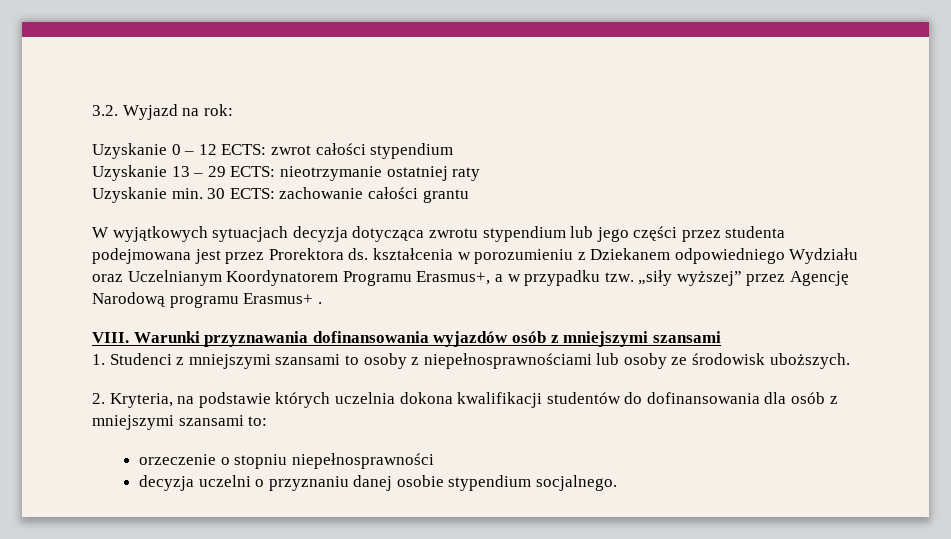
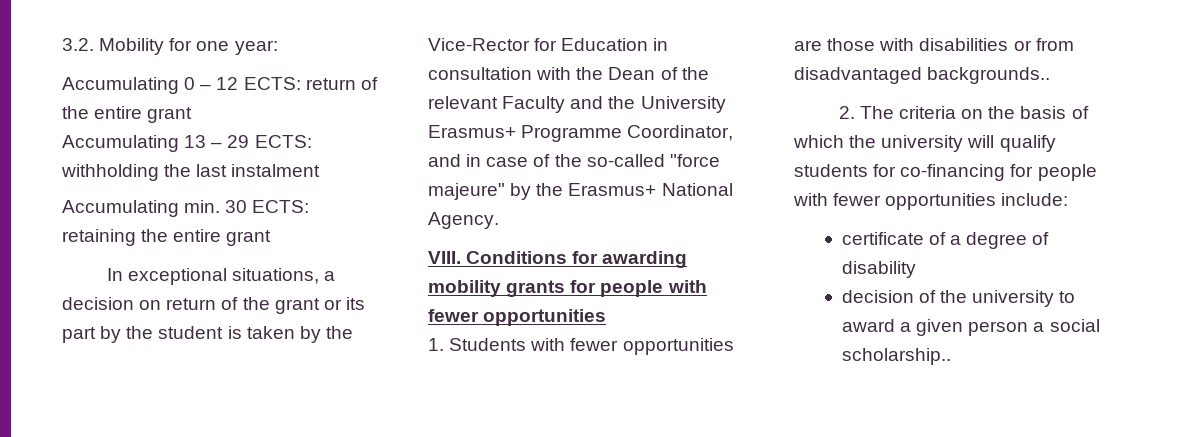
- 3.2. Wyjazd na rok:
- Uzyskanie 0 – 12 ECTS: zwrot całości stypendium
- Uzyskanie 13 – 29 ECTS: nieotrzymanie ostatniej raty
- Uzyskanie min. 30 ECTS: zachowanie całości grantu
- W wyjątkowych sytuacjach decyzja dotycząca zwrotu stypendium lub jego części przez studenta podejmowana jest przez Prorektora ds. kształcenia w porozumieniu z Dziekanem odpowiedniego Wydziału oraz Uczelnianym Koordynatorem Programu Erasmus+, a w przypadku tzw. „siły wyższej” przez Agencję Narodową programu Erasmus+ .
- VIII. Warunki przyznawania dofinansowania wyjazdów osób z mniejszymi szansami
- 1. Studenci z mniejszymi szansami to osoby z niepełnosprawnościami lub osoby ze środowisk uboższych.
- 2. Kryteria, na podstawie których uczelnia dokona kwalifikacji studentów do dofinansowania dla osób z mniejszymi szansami to:
- orzeczenie o stopniu niepełnosprawności
- decyzja uczelni o przyznaniu danej osobie stypendium socjalnego.
+ 3.2. Mobility for one year:
+ Accumulating 0 – 12 ECTS: return of the entire grant
+ Accumulating 13 – 29 ECTS: withholding the last instalment
+ Accumulating min. 30 ECTS: retaining the entire grant
+ In exceptional situations, a decision on return of the grant or its part by the student is taken by the Vice-Rector for Education in consultation with the Dean of the relevant Faculty and the University Erasmus+ Programme Coordinator, and in case of the so-called "force majeure" by the Erasmus+ National Agency.
+ VIII. Conditions for awarding mobility grants for people with fewer opportunities
+ 1. Students with fewer opportunities are those with disabilities or from disadvantaged backgrounds..
+ 2. The criteria on the basis of which the university will qualify students for co-financing for people with fewer opportunities include:
+ certificate of a degree of disability
+ decision of the university to award a given person a social scholarship..

